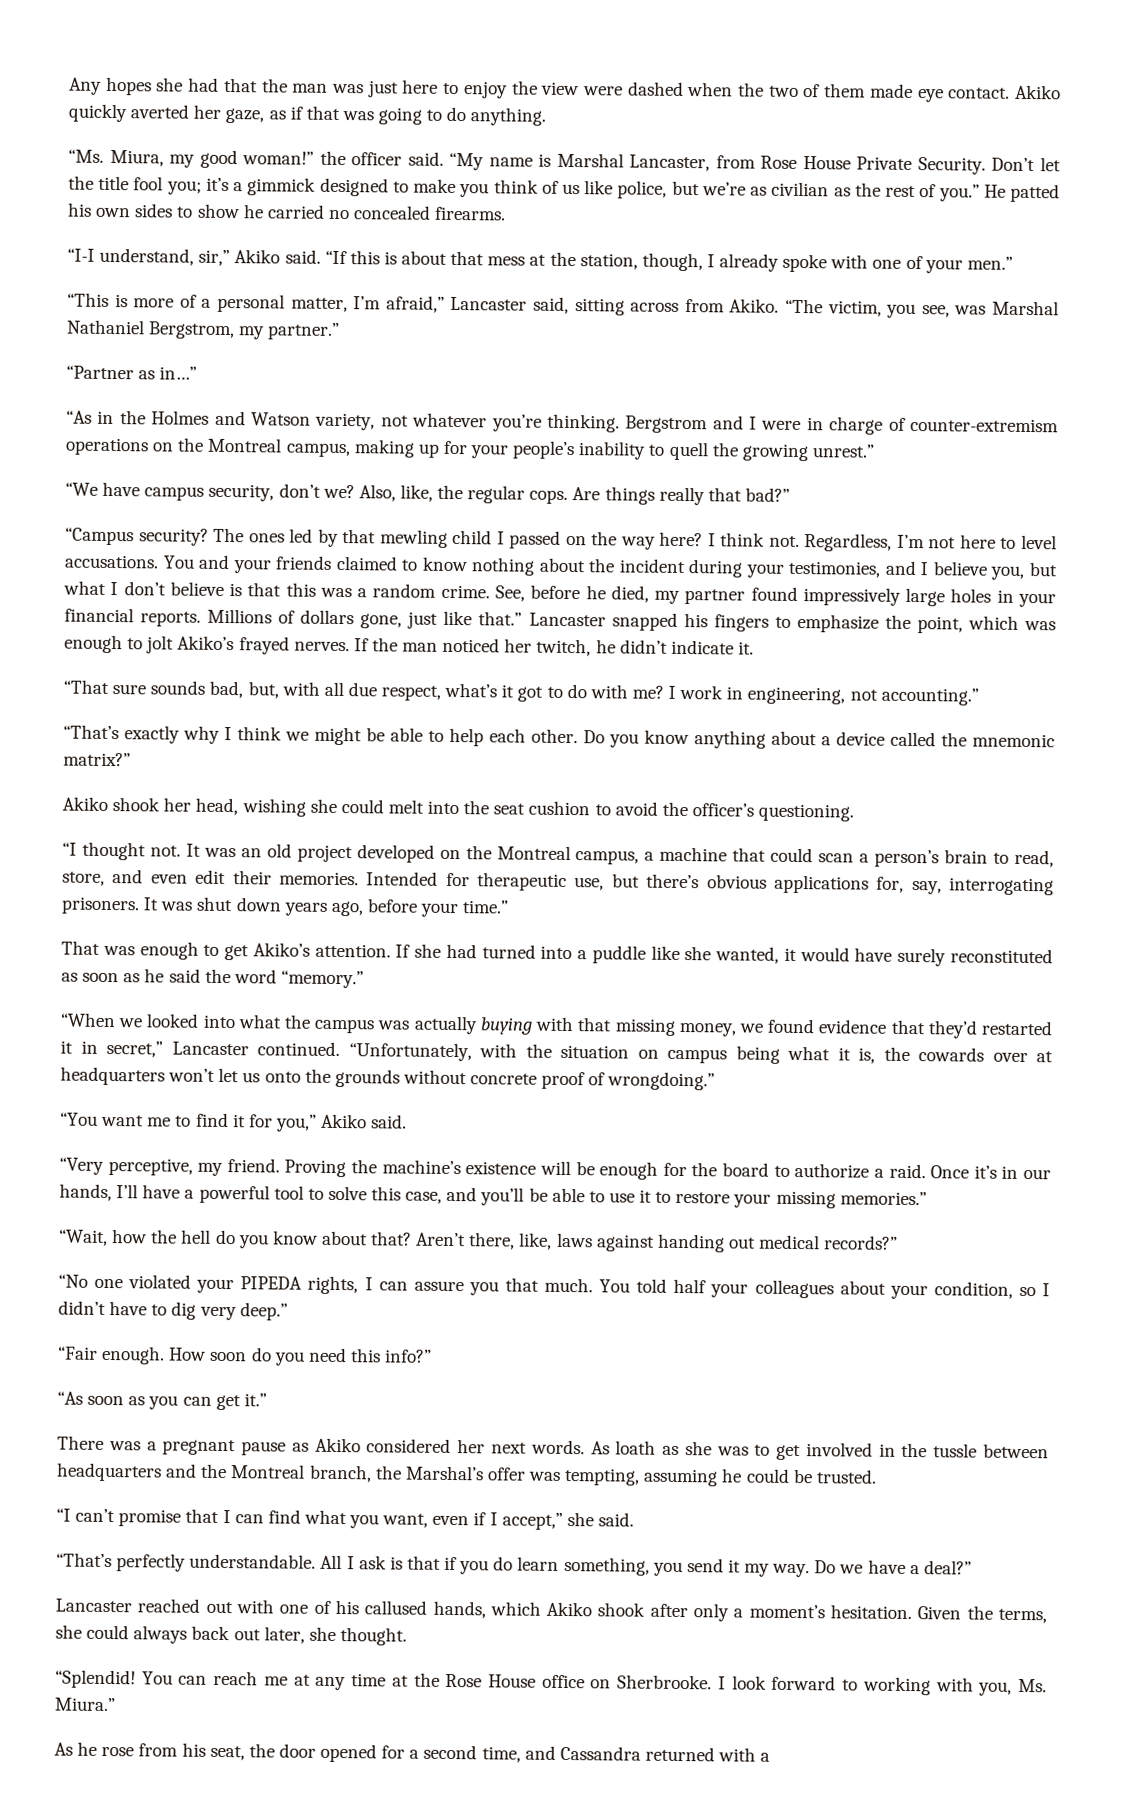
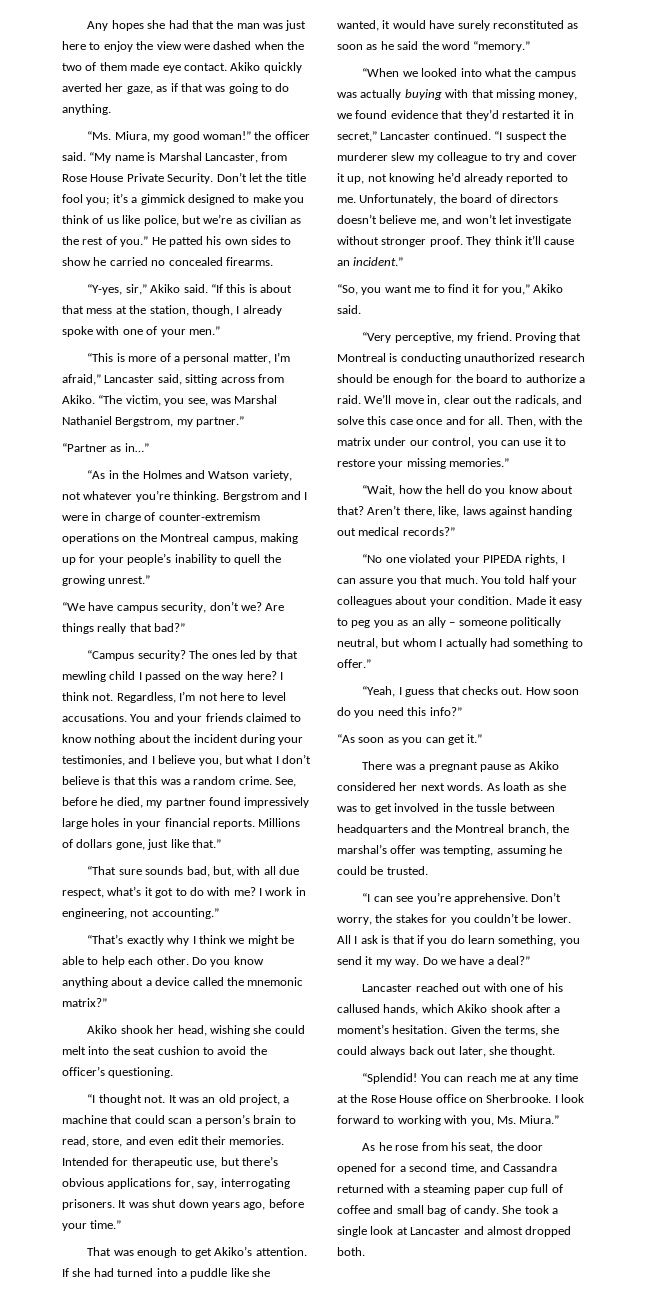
- “I-I understand, sir,” Akiko said.
+ “Y-yes, sir,” Akiko said.
- Also, like, the regular cops.
- Lancaster snapped his fingers to emphasize the point, which was enough to jolt Akiko’s frayed nerves. If the man noticed her twitch, he didn’t indicate it.
- It was an old project developed on the Montreal campus, a machine that could scan a person’s brain to read, store, and even edit their memories.
+ It was an old project, a machine that could scan a person’s brain to read, store, and even edit their memories.
- “Unfortunately, with the situation on campus being what it is, the cowards over at headquarters won’t let us onto the grounds without concrete proof of wrongdoing.”
- “You want me to find it for you,” Akiko said.
+ “I suspect the murderer slew my colleague to try and cover it up, not knowing he’d already reported to me. Unfortunately, the board of directors doesn’t believe me, and won’t let investigate without stronger proof. They think it’ll cause an incident.”
+ “So, you want me to find it for you,” Akiko said.
- Proving the machine’s existence will be enough for the board to authorize a raid.
+ Proving that Montreal is conducting unauthorized research should be enough for the board to authorize a raid.
- Once it’s in our hands, I’ll have a powerful tool to solve this case, and you’ll be able to use it to restore your missing memories.”
+ We’ll move in, clear out the radicals, and solve this case once and for all. Then, with the matrix under our control, you can use it to restore your missing memories.”
- You told half your colleagues about your condition, so I didn’t have to dig very deep.”
- “Fair enough.
+ You told half your colleagues about your condition. Made it easy to peg you as an ally – someone politically neutral, but whom I actually had something to offer.”
+ “Yeah, I guess that checks out.
- As loath as she was to get involved in the tussle between headquarters and the Montreal branch, the Marshal’s offer was tempting, assuming he could be trusted.
+ As loath as she was to get involved in the tussle between headquarters and the Montreal branch, the marshal’s offer was tempting, assuming he could be trusted.
- “I can’t promise that I can find what you want, even if I accept,” she said.
- “That’s perfectly understandable.
+ “I can see you’re apprehensive. Don’t worry, the stakes for you couldn’t be lower.
- Lancaster reached out with one of his callused hands, which Akiko shook after only a moment’s hesitation.
+ Lancaster reached out with one of his callused hands, which Akiko shook after a moment’s hesitation.
- As he rose from his seat, the door opened for a second time, and Cassandra returned with a
+ As he rose from his seat, the door opened for a second time, and Cassandra returned with a steaming paper cup full of coffee and small bag of candy. She took a single look at Lancaster and almost dropped both.

